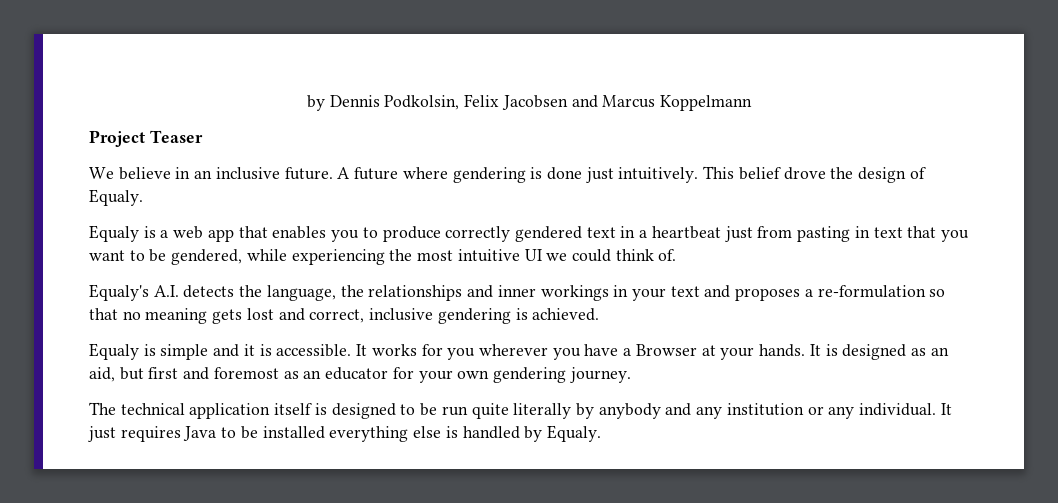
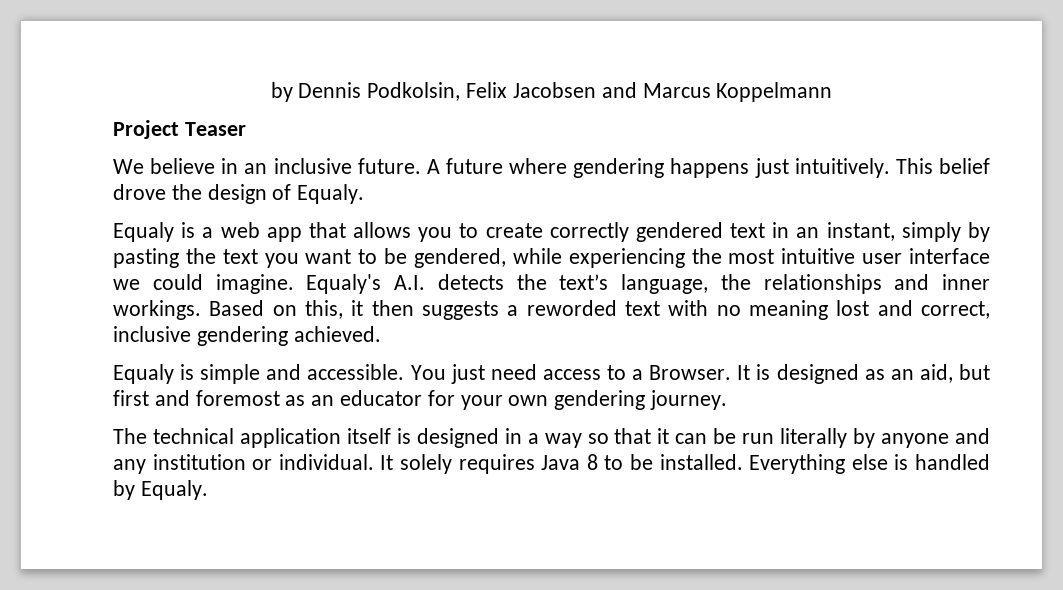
- A future where gendering is done just intuitively.
+ A future where gendering happens just intuitively.
- Equaly is a web app that enables you to produce correctly gendered text in a heartbeat just from pasting in text that you want to be gendered, while experiencing the most intuitive UI we could think of.
- Equaly's A.I. detects the language, the relationships and inner workings in your text and proposes a re-formulation so that no meaning gets lost and correct, inclusive gendering is achieved.
+ Equaly is a web app that allows you to create correctly gendered text in an instant, simply by pasting the text you want to be gendered, while experiencing the most intuitive user interface we could imagine. Equaly's A.I. detects the text’s language, the relationships and inner workings. Based on this, it then suggests a reworded text with no meaning lost and correct, inclusive gendering achieved.
- Equaly is simple and it is accessible. It works for you wherever you have a Browser at your hands.
+ Equaly is simple and accessible. You just need access to a Browser.
- The technical application itself is designed to be run quite literally by anybody and any institution or any individual.
+ The technical application itself is designed in a way so that it can be run literally by anyone and any institution or individual.
- It just requires Java to be installed everything else is handled by Equaly.
+ It solely requires Java 8 to be installed. Everything else is handled by Equaly.

